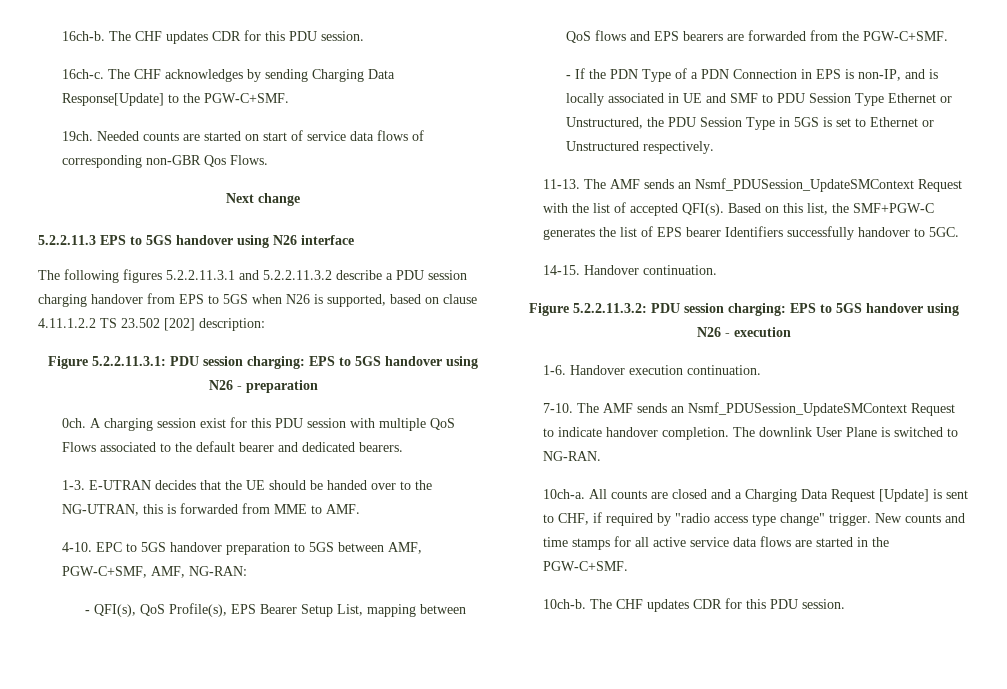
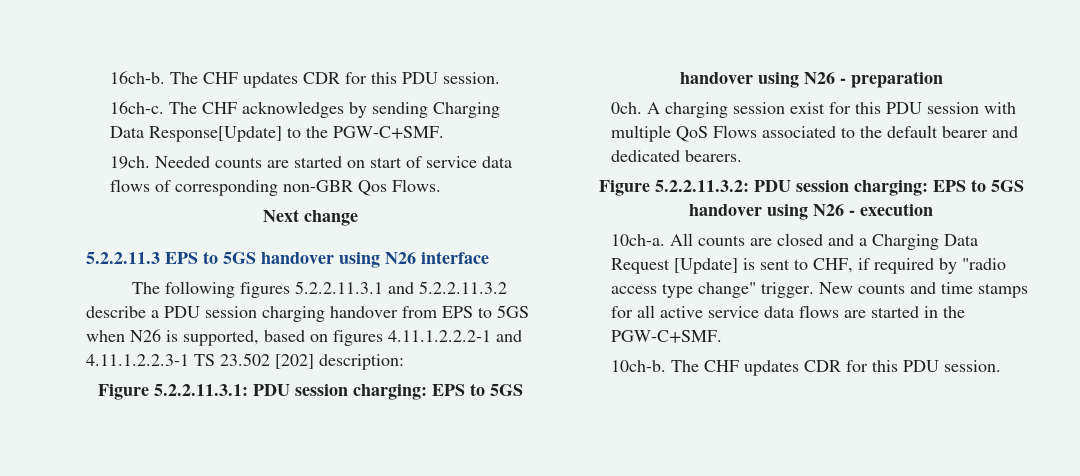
- The following figures 5.2.2.11.3.1 and 5.2.2.11.3.2 describe a PDU session charging handover from EPS to 5GS when N26 is supported, based on clause 4.11.1.2.2 TS 23.502 [202] description:
+ The following figures 5.2.2.11.3.1 and 5.2.2.11.3.2 describe a PDU session charging handover from EPS to 5GS when N26 is supported, based on figures 4.11.1.2.2.2-1 and 4.11.1.2.2.3-1 TS 23.502 [202] description:
- 1-3. E-UTRAN decides that the UE should be handed over to the NG-UTRAN, this is forwarded from MME to AMF.
- 4-10. EPC to 5GS handover preparation to 5GS between AMF, PGW-C+SMF, AMF, NG-RAN:
- - QFI(s), QoS Profile(s), EPS Bearer Setup List, mapping between QoS flows and EPS bearers are forwarded from the PGW-C+SMF.
- - If the PDN Type of a PDN Connection in EPS is non-IP, and is locally associated in UE and SMF to PDU Session Type Ethernet or Unstructured, the PDU Session Type in 5GS is set to Ethernet or Unstructured respectively.
- 11-13. The AMF sends an Nsmf_PDUSession_UpdateSMContext Request with the list of accepted QFI(s). Based on this list, the SMF+PGW-C generates the list of EPS bearer Identifiers successfully handover to 5GC.
- 14-15. Handover continuation.
- 1-6. Handover execution continuation.
- 7-10. The AMF sends an Nsmf_PDUSession_UpdateSMContext Request to indicate handover completion. The downlink User Plane is switched to NG-RAN.

